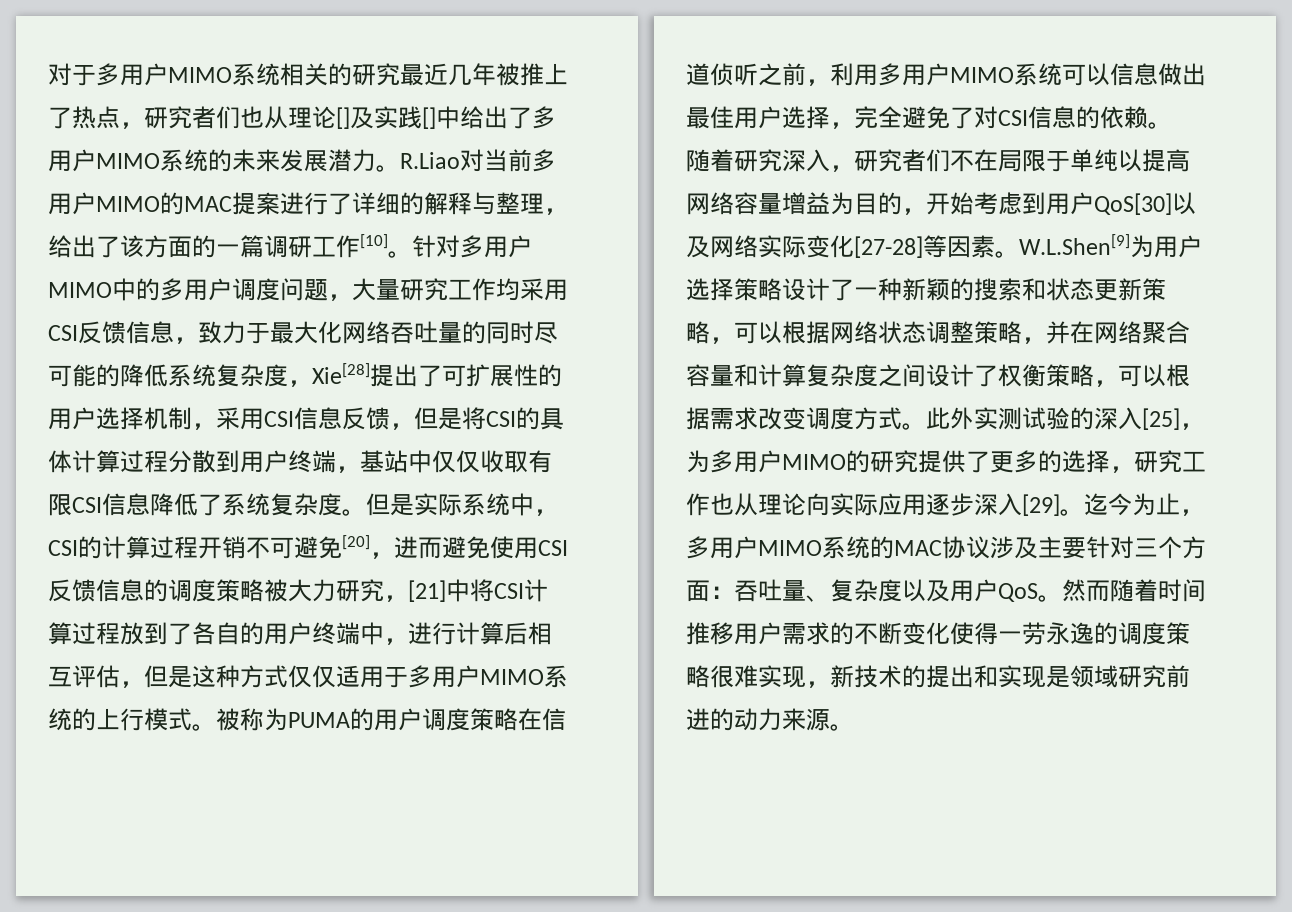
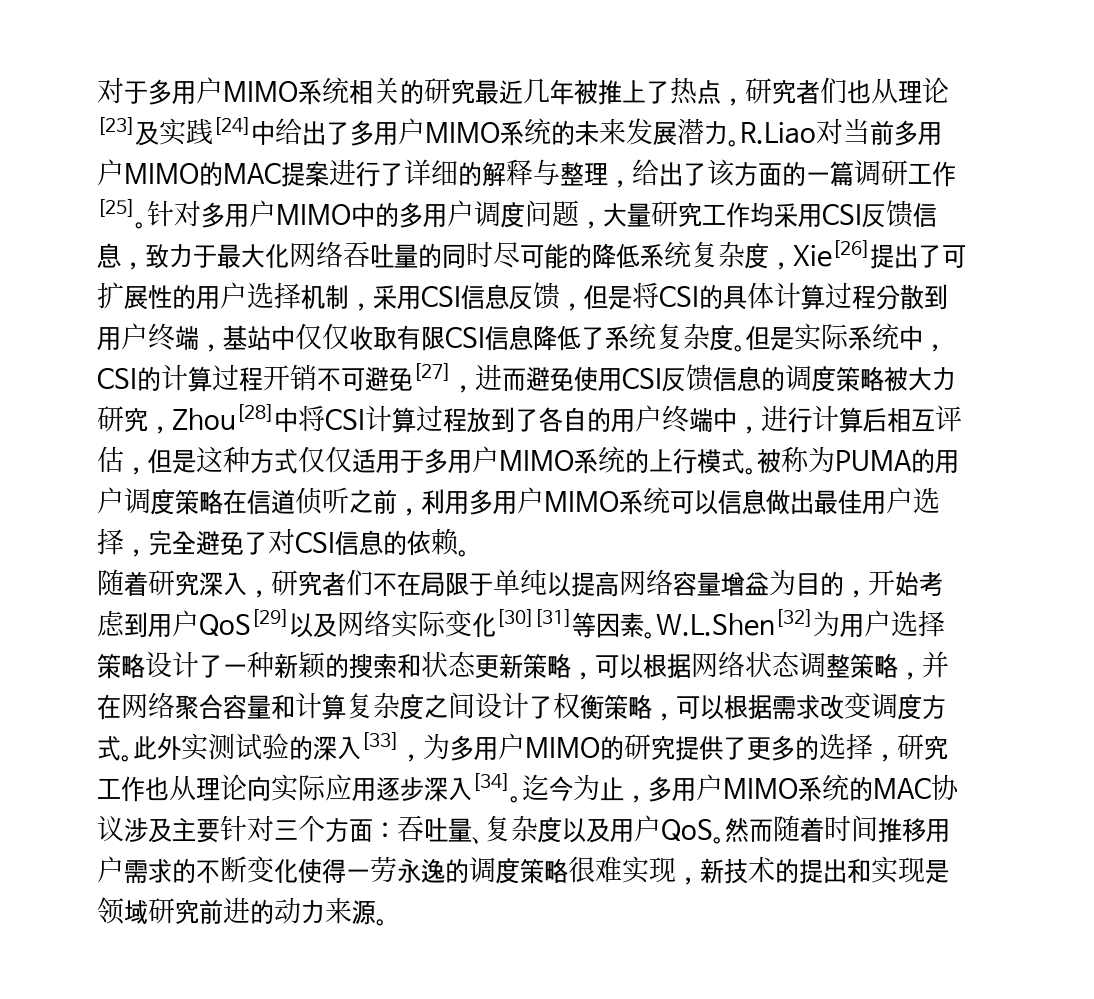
- 对于多用户MIMO系统相关的研究最近几年被推上了热点，研究者们也从理论[]及实践[]中给出了多用户MIMO系统的未来发展潜力。
+ 对于多用户MIMO系统相关的研究最近几年被推上了热点，研究者们也从理论[23]及实践[24]中给出了多用户MIMO系统的未来发展潜力。
- R.Liao对当前多用户MIMO的MAC提案进行了详细的解释与整理，给出了该方面的一篇调研工作[10]。
+ R.Liao对当前多用户MIMO的MAC提案进行了详细的解释与整理，给出了该方面的一篇调研工作[25]。
- 针对多用户MIMO中的多用户调度问题，大量研究工作均采用CSI反馈信息，致力于最大化网络吞吐量的同时尽可能的降低系统复杂度，Xie[28]提出了可扩展性的用户选择机制，采用CSI信息反馈，但是将CSI的具体计算过程分散到用户终端，基站中仅仅收取有限CSI信息降低了系统复杂度。
+ 针对多用户MIMO中的多用户调度问题，大量研究工作均采用CSI反馈信息，致力于最大化网络吞吐量的同时尽可能的降低系统复杂度，Xie[26]提出了可扩展性的用户选择机制，采用CSI信息反馈，但是将CSI的具体计算过程分散到用户终端，基站中仅仅收取有限CSI信息降低了系统复杂度。
- 但是实际系统中，CSI的计算过程开销不可避免[20]，进而避免使用CSI反馈信息的调度策略被大力研究，[21]中将CSI计算过程放到了各自的用户终端中，进行计算后相互评估，但是这种方式仅仅适用于多用户MIMO系统的上行模式。
+ 但是实际系统中，CSI的计算过程开销不可避免[27]，进而避免使用CSI反馈信息的调度策略被大力研究，Zhou[28]中将CSI计算过程放到了各自的用户终端中，进行计算后相互评估，但是这种方式仅仅适用于多用户MIMO系统的上行模式。
- 随着研究深入，研究者们不在局限于单纯以提高网络容量增益为目的，开始考虑到用户QoS[30]以及网络实际变化[27-28]等因素。
+ 随着研究深入，研究者们不在局限于单纯以提高网络容量增益为目的，开始考虑到用户QoS[29]以及网络实际变化[30][31]等因素。
- W.L.Shen[9]为用户选择策略设计了一种新颖的搜索和状态更新策略，可以根据网络状态调整策略，并在网络聚合容量和计算复杂度之间设计了权衡策略，可以根据需求改变调度方式。
+ W.L.Shen[32]为用户选择策略设计了一种新颖的搜索和状态更新策略，可以根据网络状态调整策略，并在网络聚合容量和计算复杂度之间设计了权衡策略，可以根据需求改变调度方式。
- 此外实测试验的深入[25]，为多用户MIMO的研究提供了更多的选择，研究工作也从理论向实际应用逐步深入[29]。
+ 此外实测试验的深入[33]，为多用户MIMO的研究提供了更多的选择，研究工作也从理论向实际应用逐步深入[34]。

